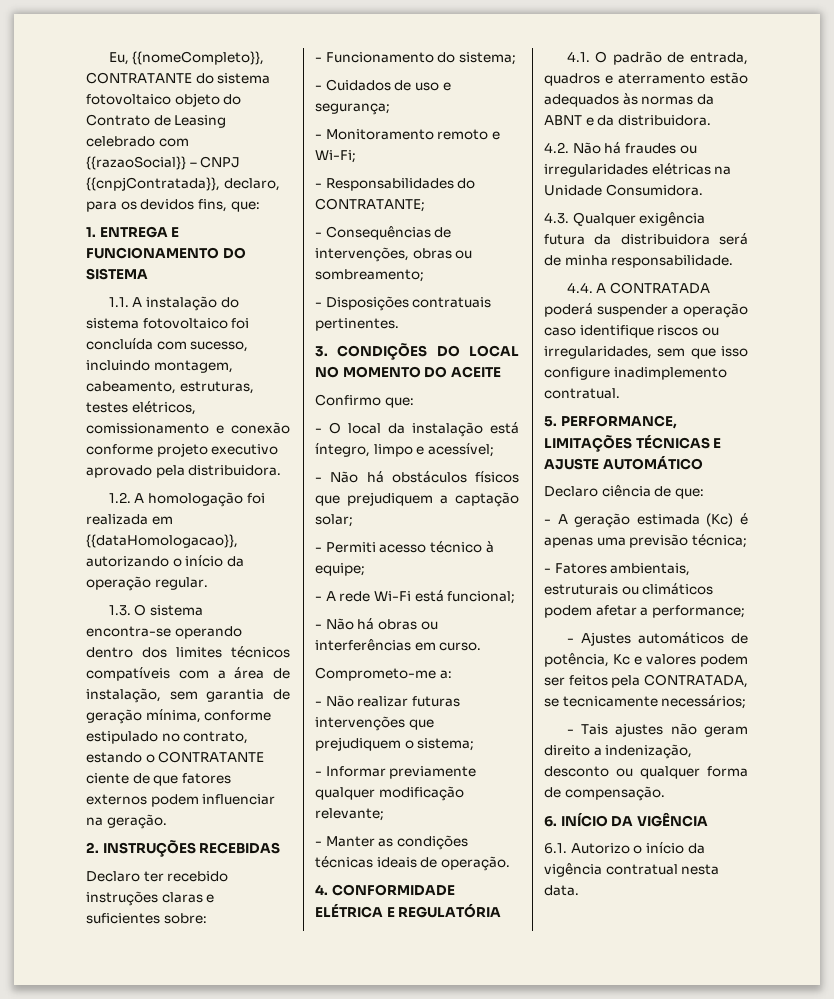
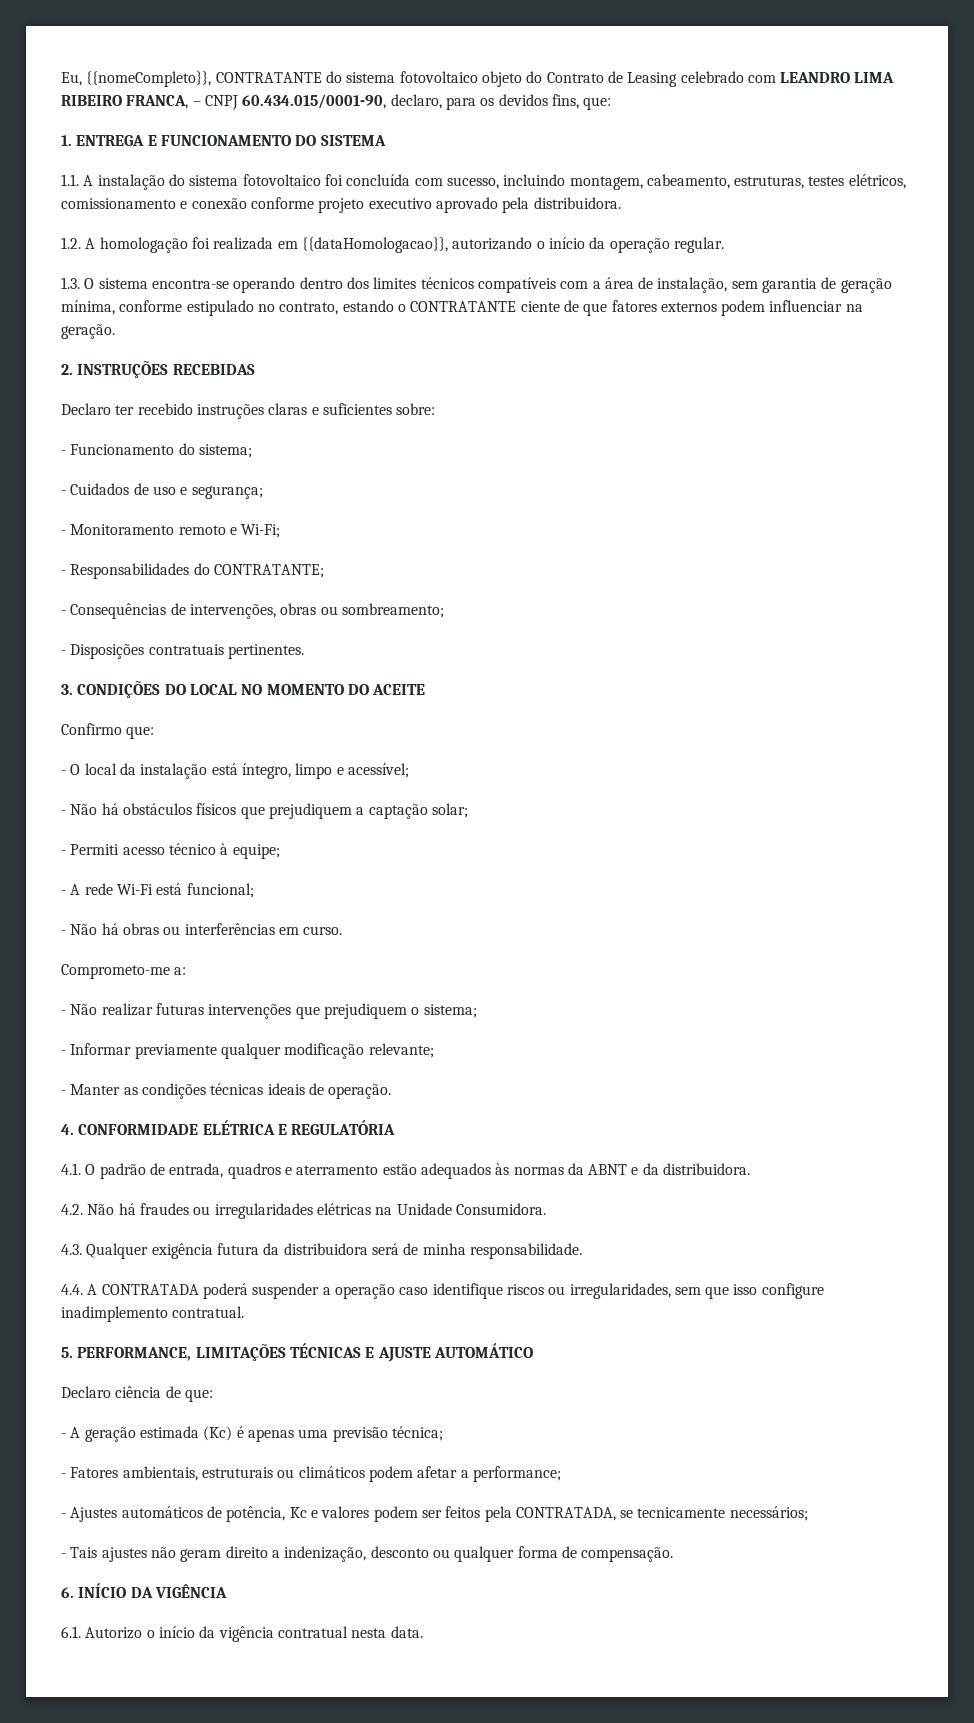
- Eu, {{nomeCompleto}}, CONTRATANTE do sistema fotovoltaico objeto do Contrato de Leasing celebrado com {{razaoSocial}} – CNPJ {{cnpjContratada}}, declaro, para os devidos fins, que:
+ Eu, {{nomeCompleto}}, CONTRATANTE do sistema fotovoltaico objeto do Contrato de Leasing celebrado com LEANDRO LIMA RIBEIRO FRANCA, – CNPJ 60.434.015/0001-90, declaro, para os devidos fins, que:

